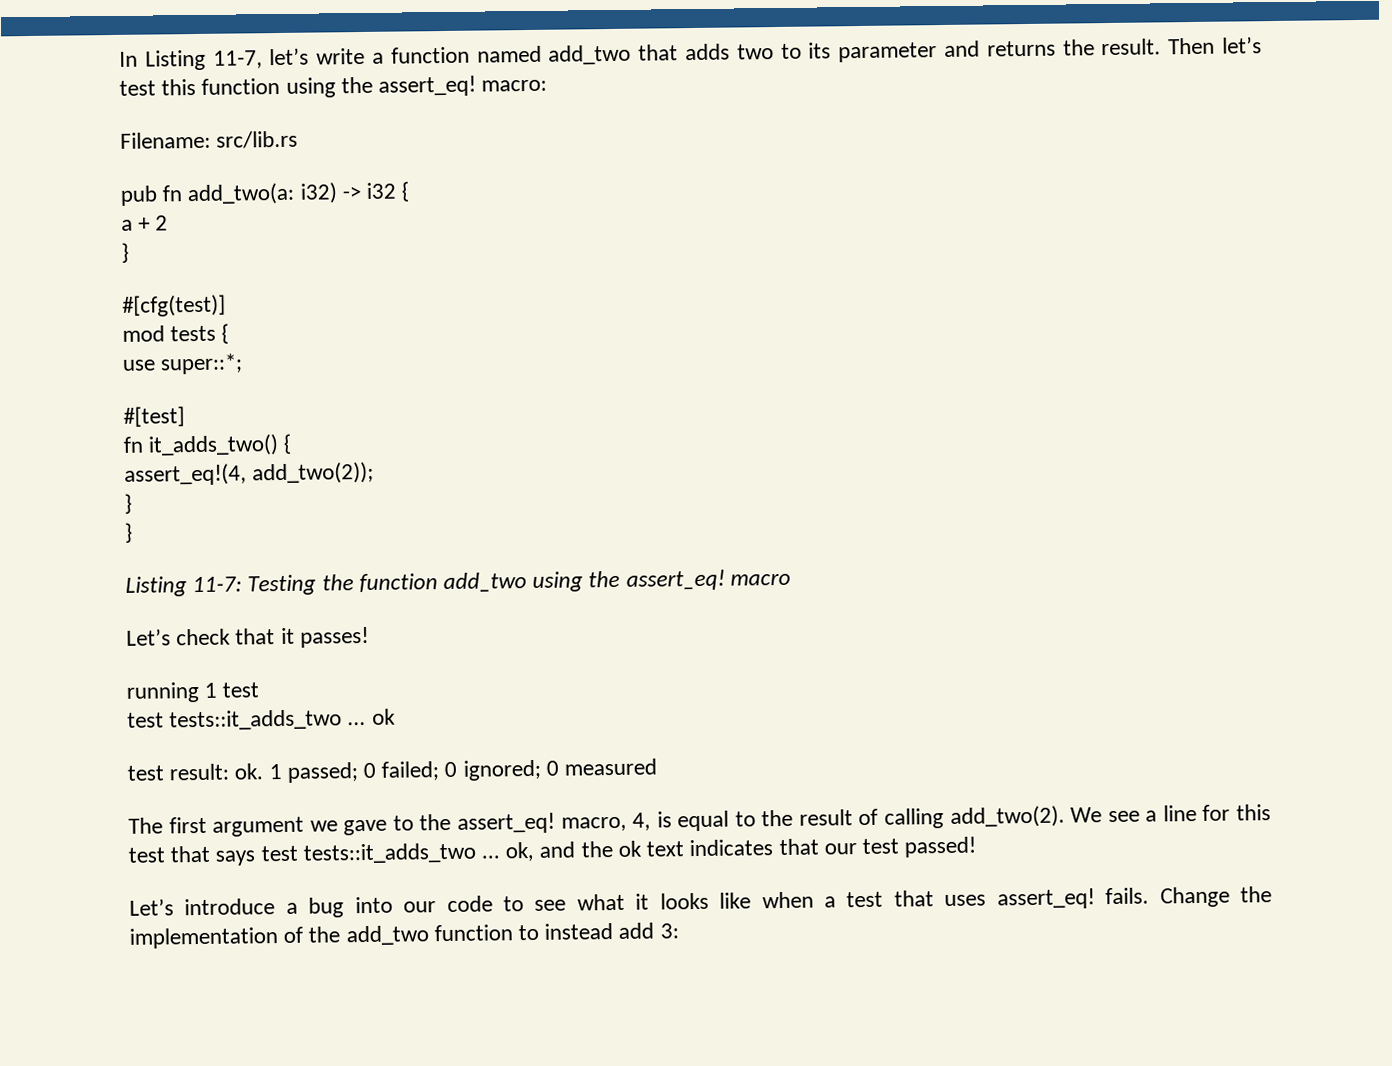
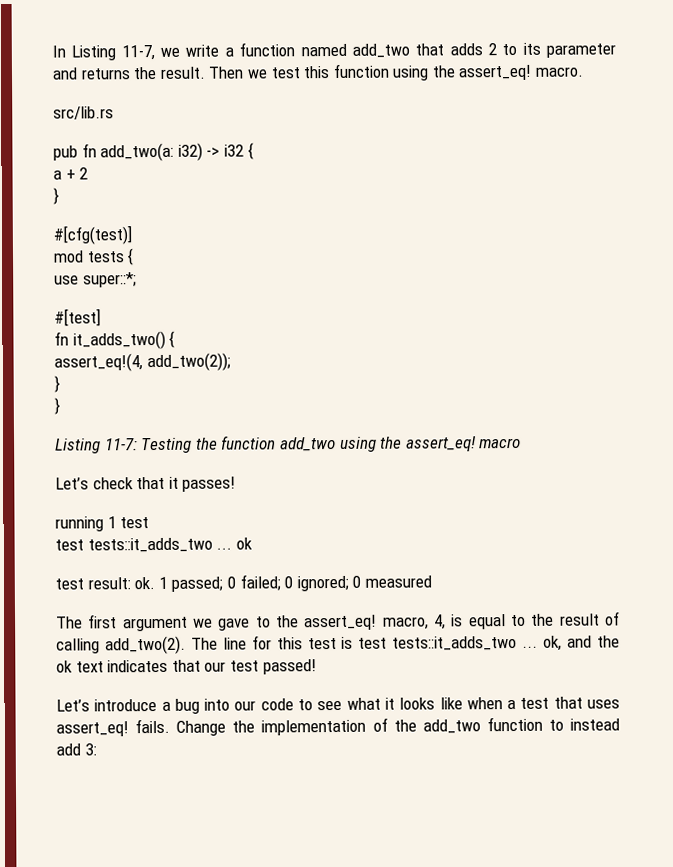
- In Listing 11-7, let’s write a function named add_two that adds two to its parameter and returns the result.
+ In Listing 11-7, we write a function named add_two that adds 2 to its parameter and returns the result.
- Then let’s test this function using the assert_eq! macro:
- Filename: src/lib.rs
+ Then we test this function using the assert_eq! macro.
+ src/lib.rs
- We see a line for this test that says test tests::it_adds_two ... ok, and the ok text indicates that our test passed!
+ The line for this test is test tests::it_adds_two ... ok, and the ok text indicates that our test passed!

